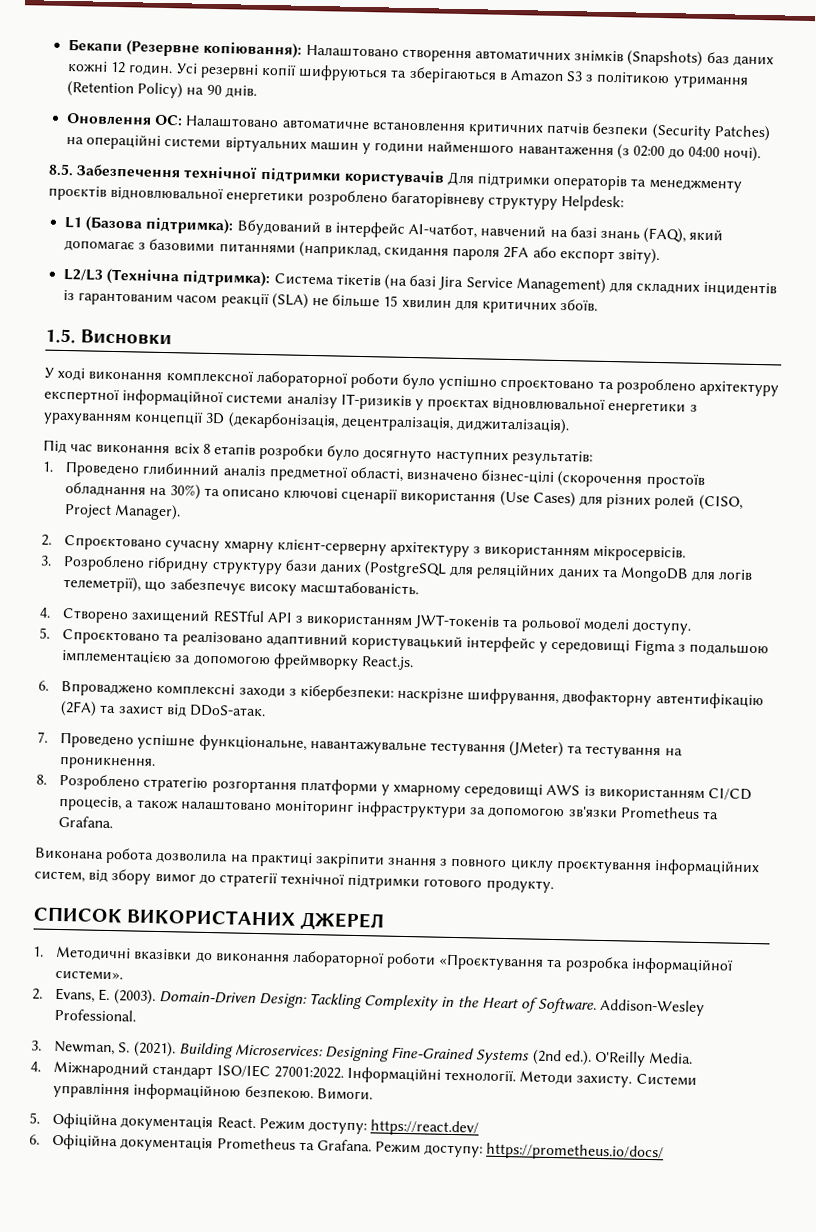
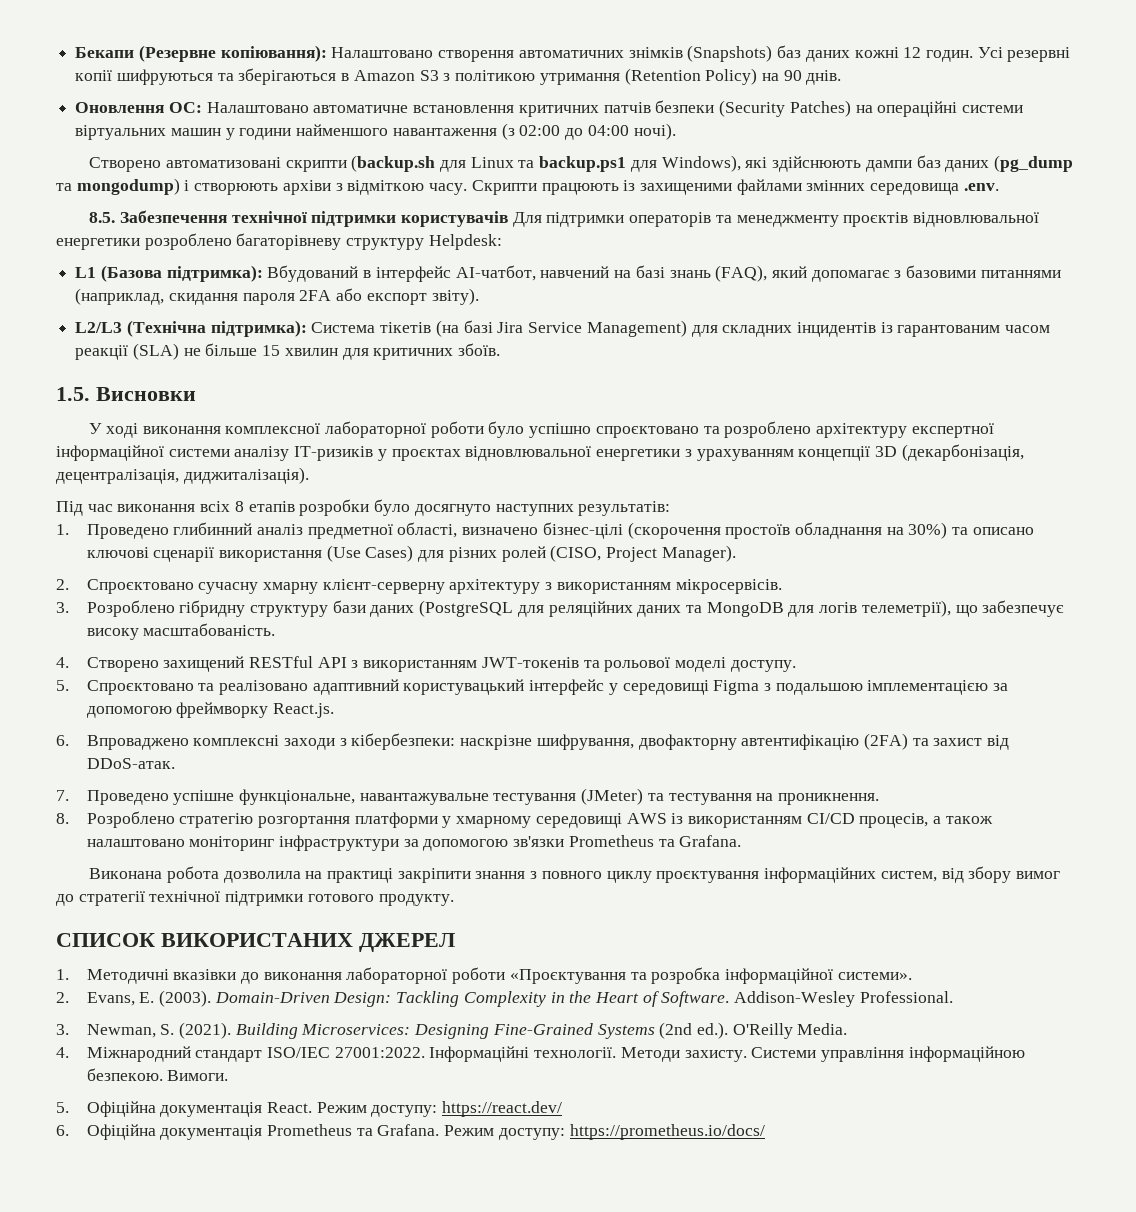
+ Створено автоматизовані скрипти (backup.sh для Linux та backup.ps1 для Windows), які здійснюють дампи баз даних (pg_dump та mongodump) і створюють архіви з відміткою часу. Скрипти працюють із захищеними файлами змінних середовища .env.

